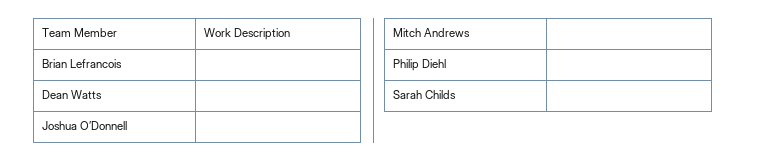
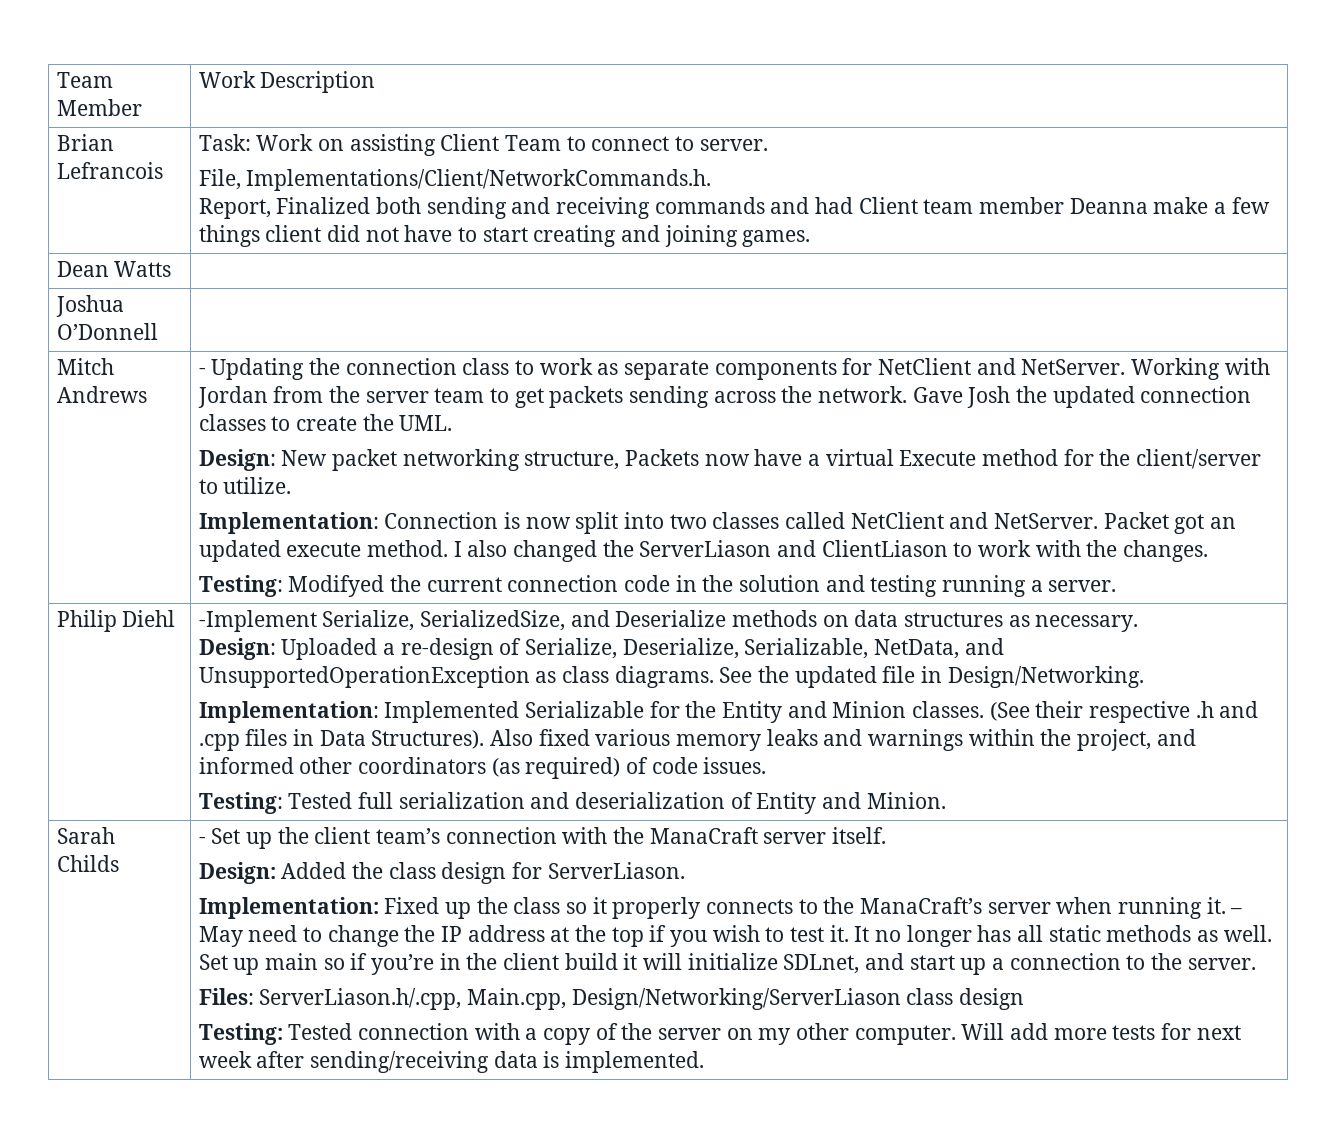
+ Task: Work on assisting Client Team to connect to server.
+ File, Implementations/Client/NetworkCommands.h.
+ Report, Finalized both sending and receiving commands and had Client team member Deanna make a few things client did not have to start creating and joining games.
- Philip Diehl |
- Sarah Childs |
+ - Updating the connection class to work as separate components for NetClient and NetServer. Working with Jordan from the server team to get packets sending across the network. Gave Josh the updated connection classes to create the UML.
+ Design: New packet networking structure, Packets now have a virtual Execute method for the client/server to utilize.
+ Implementation: Connection is now split into two classes called NetClient and NetServer. Packet got an updated execute method. I also changed the ServerLiason and ClientLiason to work with the changes.
+ Testing: Modifyed the current connection code in the solution and testing running a server.
+ Philip Diehl | -Implement Serialize, SerializedSize, and Deserialize methods on data structures as necessary.
+ Design: Uploaded a re-design of Serialize, Deserialize, Serializable, NetData, and UnsupportedOperationException as class diagrams. See the updated file in Design/Networking.
+ Implementation: Implemented Serializable for the Entity and Minion classes. (See their respective .h and .cpp files in Data Structures). Also fixed various memory leaks and warnings within the project, and informed other coordinators (as required) of code issues.
+ Testing: Tested full serialization and deserialization of Entity and Minion.
+ Sarah Childs | - Set up the client team’s connection with the ManaCraft server itself.
+ Design: Added the class design for ServerLiason.
+ Implementation: Fixed up the class so it properly connects to the ManaCraft’s server when running it. – May need to change the IP address at the top if you wish to test it. It no longer has all static methods as well. Set up main so if you’re in the client build it will initialize SDLnet, and start up a connection to the server.
+ Files: ServerLiason.h/.cpp, Main.cpp, Design/Networking/ServerLiason class design
+ Testing: Tested connection with a copy of the server on my other computer. Will add more tests for next week after sending/receiving data is implemented.

